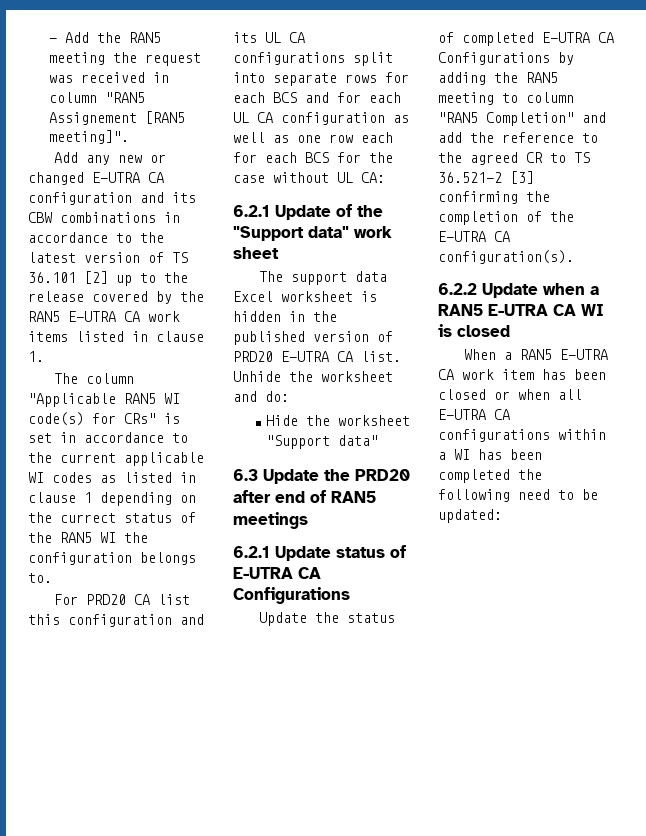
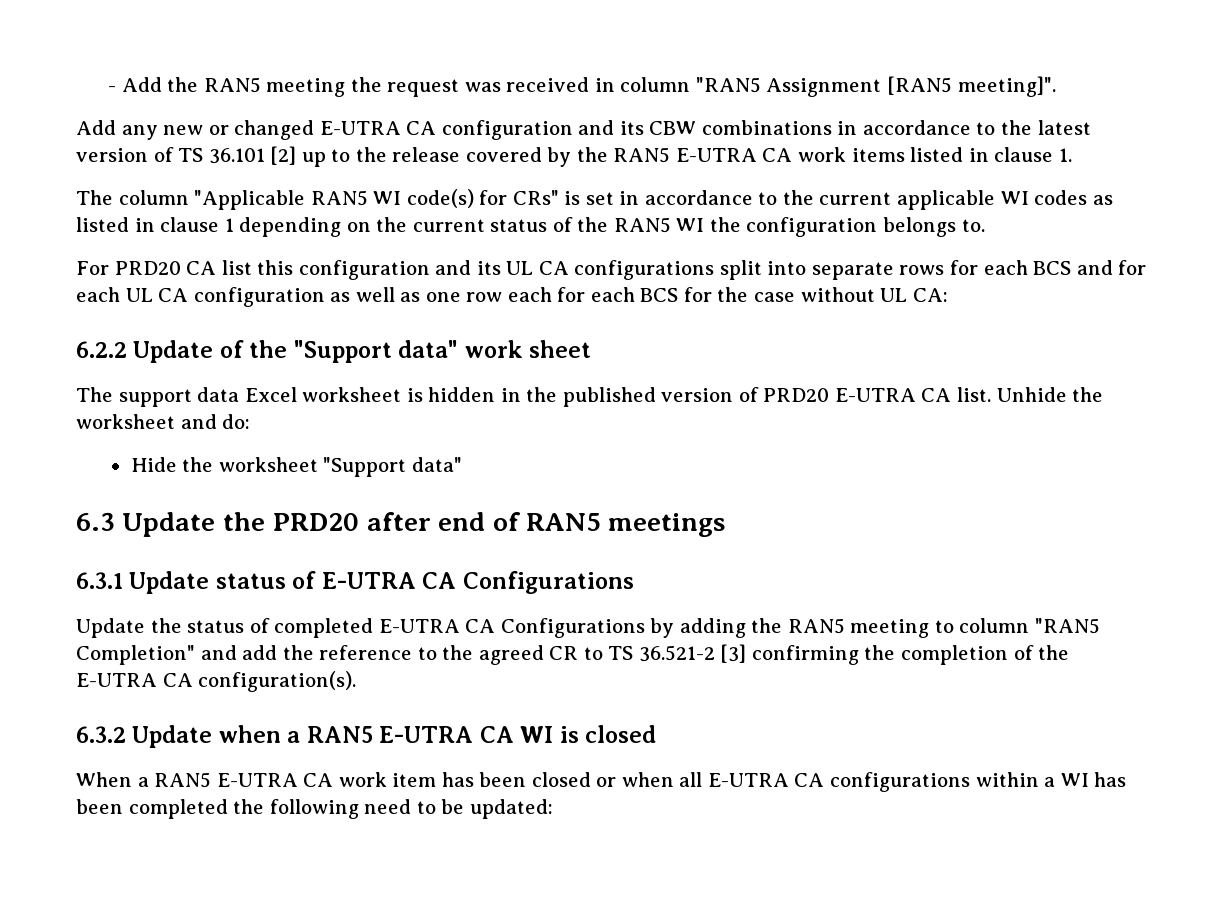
- - Add the RAN5 meeting the request was received in column "RAN5 Assignement [RAN5 meeting]".
+ - Add the RAN5 meeting the request was received in column "RAN5 Assignment [RAN5 meeting]".
- The column "Applicable RAN5 WI code(s) for CRs" is set in accordance to the current applicable WI codes as listed in clause 1 depending on the currect status of the RAN5 WI the configuration belongs to.
+ The column "Applicable RAN5 WI code(s) for CRs" is set in accordance to the current applicable WI codes as listed in clause 1 depending on the current status of the RAN5 WI the configuration belongs to.
- 6.2.1 Update of the "Support data" work sheet
+ 6.2.2 Update of the "Support data" work sheet
- 6.2.1 Update status of E-UTRA CA Configurations
+ 6.3.1 Update status of E-UTRA CA Configurations
- 6.2.2 Update when a RAN5 E-UTRA CA WI is closed
+ 6.3.2 Update when a RAN5 E-UTRA CA WI is closed

